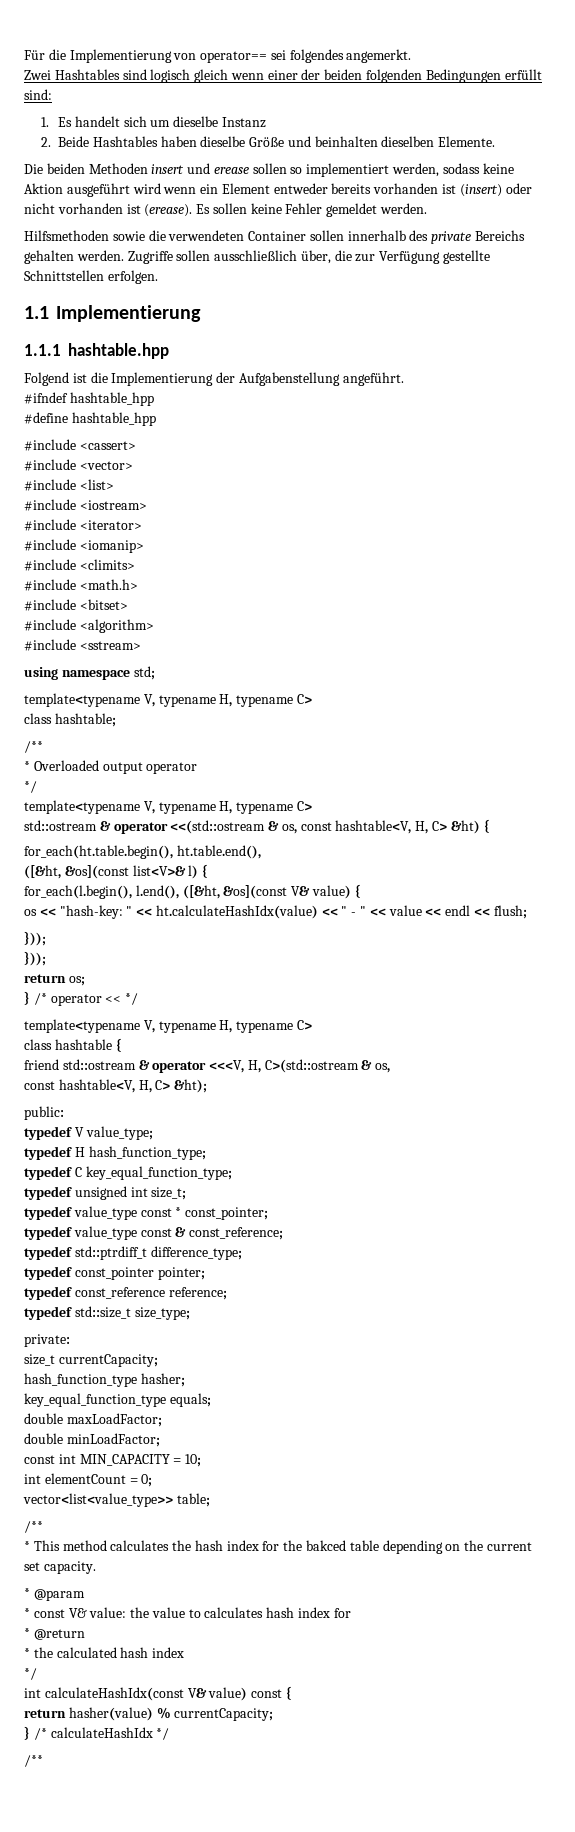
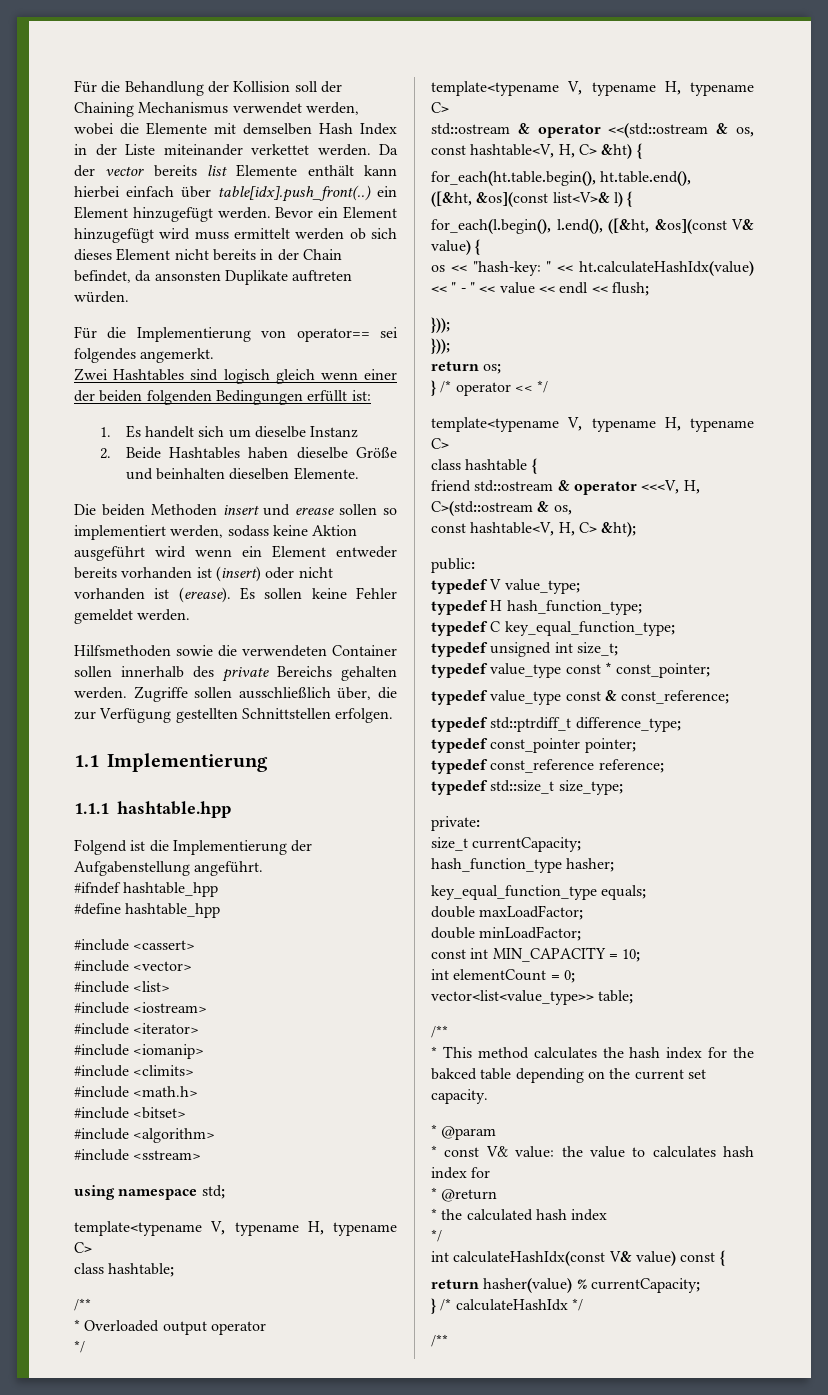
+ Für die Behandlung der Kollision soll der Chaining Mechanismus verwendet werden, wobei die Elemente mit demselben Hash Index in der Liste miteinander verkettet werden. Da der vector bereits list Elemente enthält kann hierbei einfach über table[idx].push_front(..) ein Element hinzugefügt werden. Bevor ein Element hinzugefügt wird muss ermittelt werden ob sich dieses Element nicht bereits in der Chain befindet, da ansonsten Duplikate auftreten würden.
- Zwei Hashtables sind logisch gleich wenn einer der beiden folgenden Bedingungen erfüllt sind:
+ Zwei Hashtables sind logisch gleich wenn einer der beiden folgenden Bedingungen erfüllt ist:
- Zugriffe sollen ausschließlich über, die zur Verfügung gestellte Schnittstellen erfolgen.
+ Zugriffe sollen ausschließlich über, die zur Verfügung gestellten Schnittstellen erfolgen.

